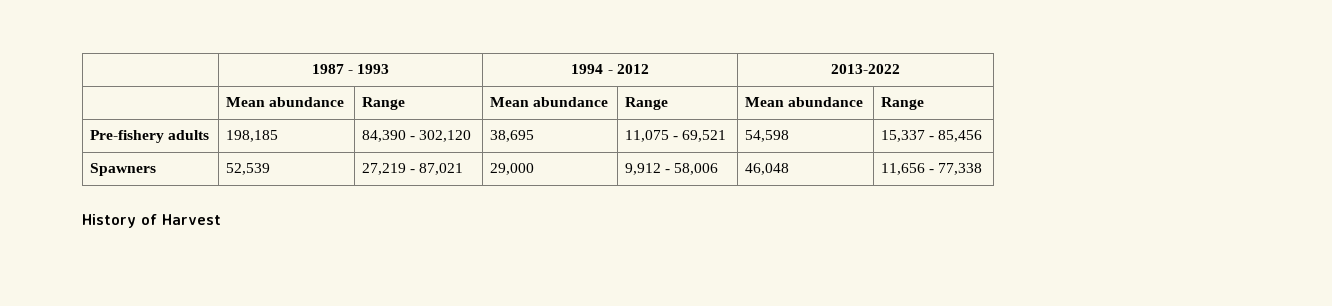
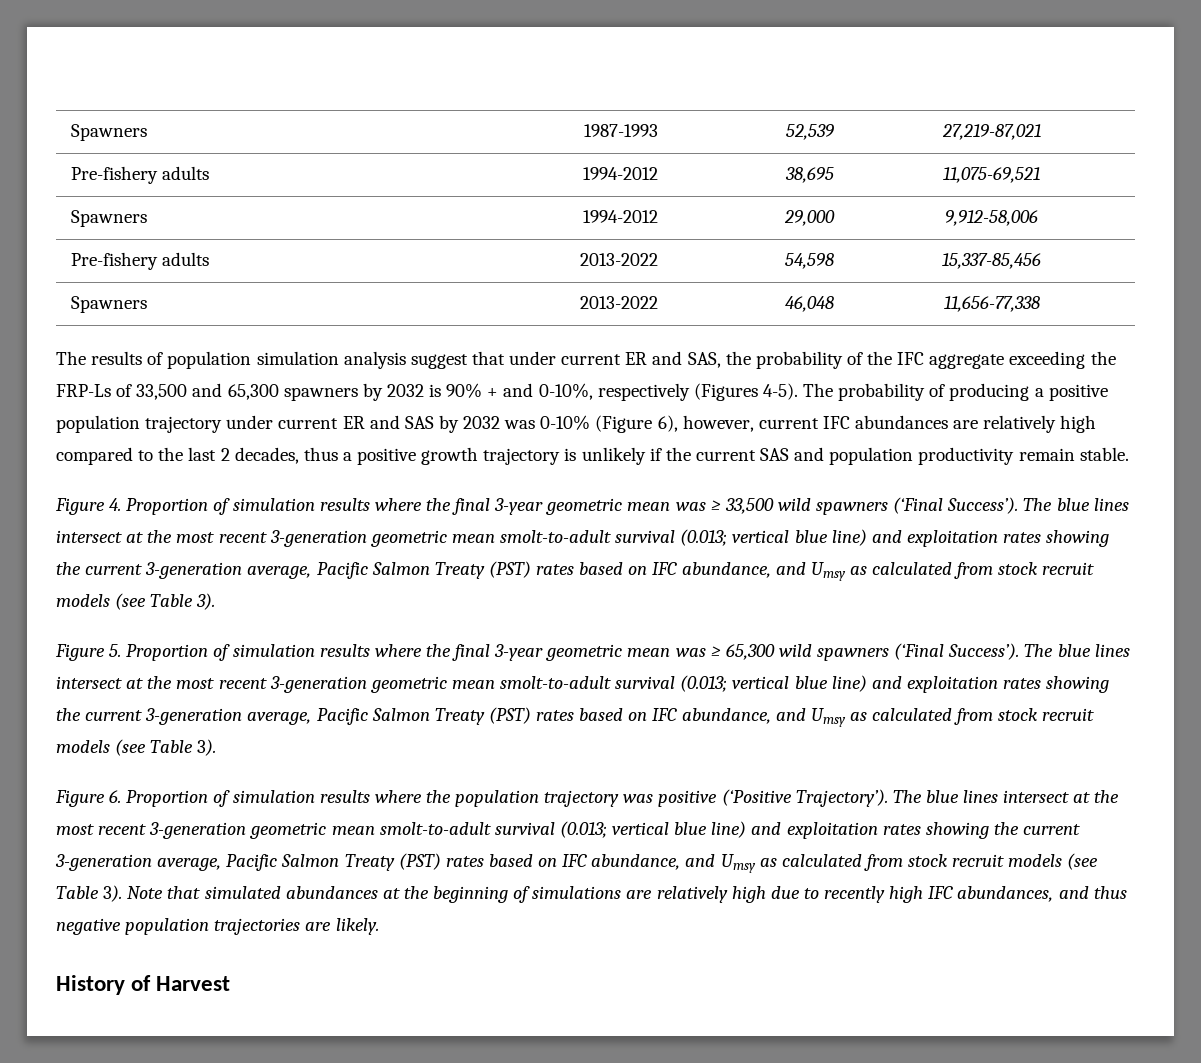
- | 1987 - 1993 | 1994 - 2012 | 2013-2022
- | Mean abundance | Range | Mean abundance | Range | Mean abundance | Range
- Pre-fishery adults | 198,185 | 84,390 - 302,120 | 38,695 | 11,075 - 69,521 | 54,598 | 15,337 - 85,456
- Spawners | 52,539 | 27,219 - 87,021 | 29,000 | 9,912 - 58,006 | 46,048 | 11,656 - 77,338
+ Spawners | 1987-1993 | 52,539 | 27,219-87,021
+ Pre-fishery adults | 1994-2012 | 38,695 | 11,075-69,521
+ Spawners | 1994-2012 | 29,000 | 9,912-58,006
+ Pre-fishery adults | 2013-2022 | 54,598 | 15,337-85,456
+ Spawners | 2013-2022 | 46,048 | 11,656-77,338
+ The results of population simulation analysis suggest that under current ER and SAS, the probability of the IFC aggregate exceeding the FRP-Ls of 33,500 and 65,300 spawners by 2032 is 90% + and 0-10%, respectively (Figures 4-5). The probability of producing a positive population trajectory under current ER and SAS by 2032 was 0-10% (Figure 6), however, current IFC abundances are relatively high compared to the last 2 decades, thus a positive growth trajectory is unlikely if the current SAS and population productivity remain stable.
+ Figure 4. Proportion of simulation results where the final 3-year geometric mean was ≥ 33,500 wild spawners (‘Final Success’). The blue lines intersect at the most recent 3-generation geometric mean smolt-to-adult survival (0.013; vertical blue line) and exploitation rates showing the current 3-generation average, Pacific Salmon Treaty (PST) rates based on IFC abundance, and Umsy as calculated from stock recruit models (see Table 3).
+ Figure 5. Proportion of simulation results where the final 3-year geometric mean was ≥ 65,300 wild spawners (‘Final Success’). The blue lines intersect at the most recent 3-generation geometric mean smolt-to-adult survival (0.013; vertical blue line) and exploitation rates showing the current 3-generation average, Pacific Salmon Treaty (PST) rates based on IFC abundance, and Umsy as calculated from stock recruit models (see Table 3).
+ Figure 6. Proportion of simulation results where the population trajectory was positive (‘Positive Trajectory’). The blue lines intersect at the most recent 3-generation geometric mean smolt-to-adult survival (0.013; vertical blue line) and exploitation rates showing the current 3-generation average, Pacific Salmon Treaty (PST) rates based on IFC abundance, and Umsy as calculated from stock recruit models (see Table 3). Note that simulated abundances at the beginning of simulations are relatively high due to recently high IFC abundances, and thus negative population trajectories are likely.

